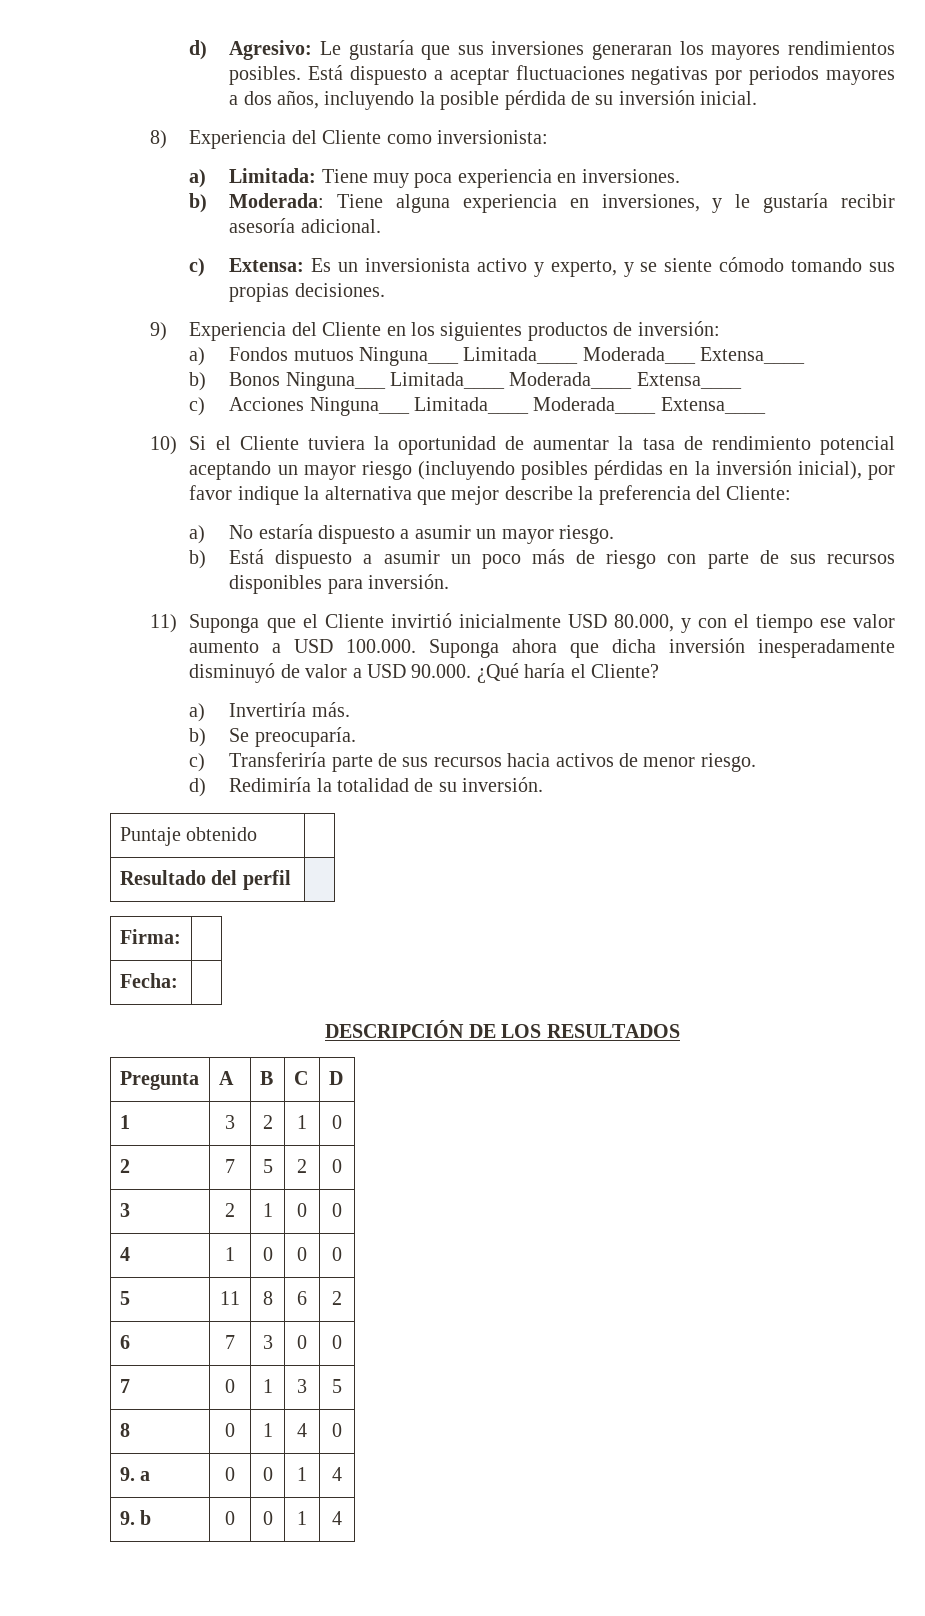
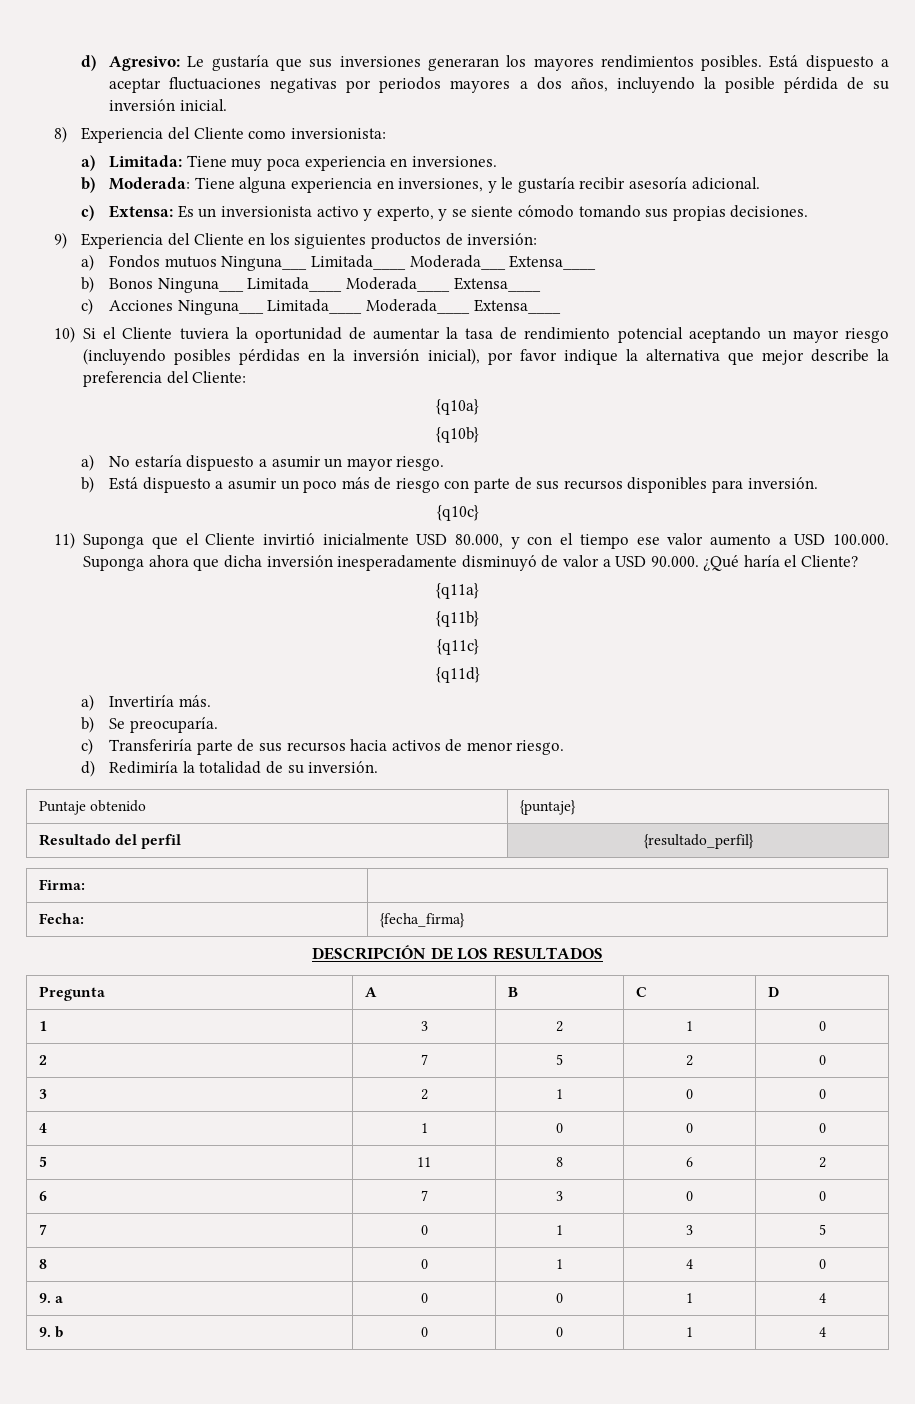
+ {q10a}
+ {q10b}
+ {q10c}
+ {q11a}
+ {q11b}
+ {q11c}
+ {q11d}
- Puntaje obtenido |
+ Puntaje obtenido | {puntaje}
- Resultado del perfil |
+ Resultado del perfil | {resultado_perfil}
- Fecha: |
+ Fecha: | {fecha_firma}

